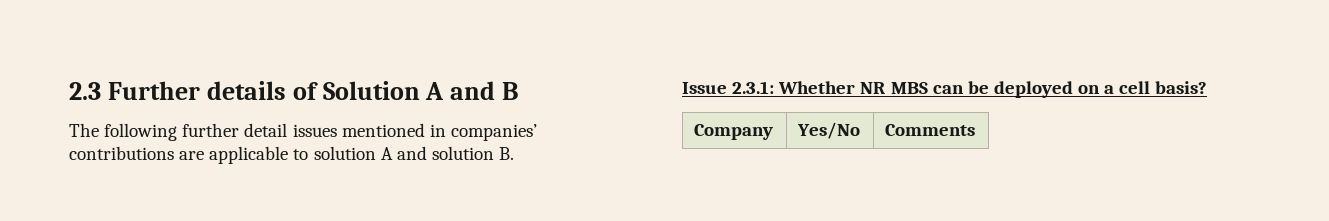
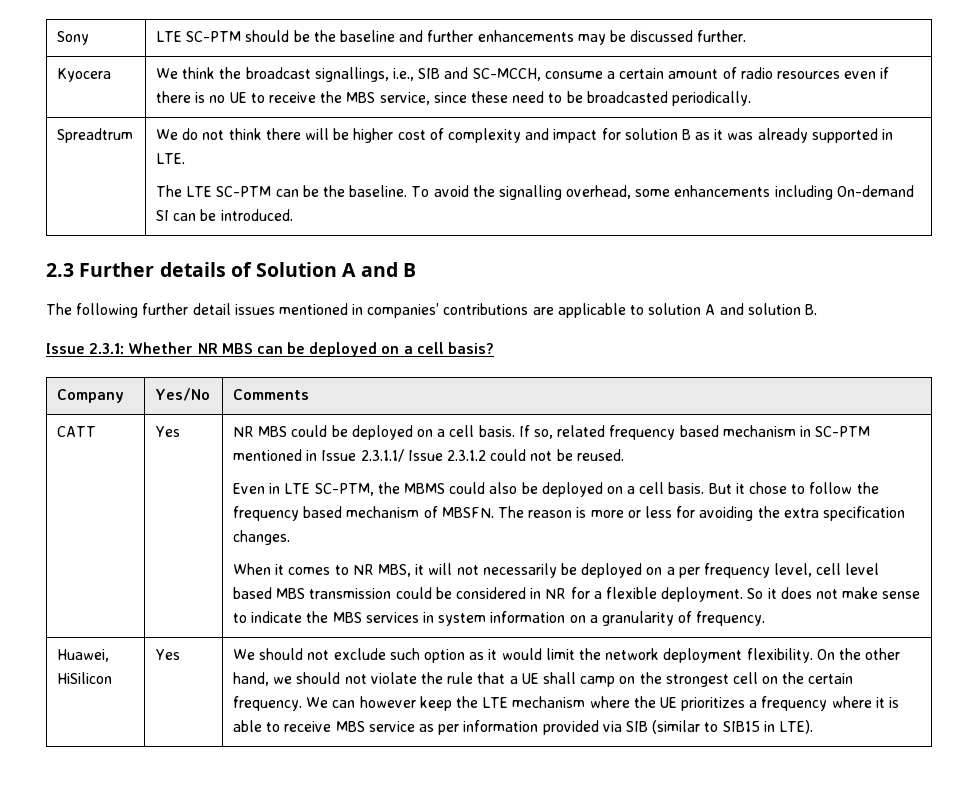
+ Sony | LTE SC-PTM should be the baseline and further enhancements may be discussed further.
+ Kyocera | We think the broadcast signallings, i.e., SIB and SC-MCCH, consume a certain amount of radio resources even if there is no UE to receive the MBS service, since these need to be broadcasted periodically.
+ Spreadtrum | We do not think there will be higher cost of complexity and impact for solution B as it was already supported in LTE.
+ The LTE SC-PTM can be the baseline. To avoid the signalling overhead, some enhancements including On-demand SI can be introduced.
+ CATT | Yes | NR MBS could be deployed on a cell basis. If so, related frequency based mechanism in SC-PTM mentioned in Issue 2.3.1.1/ Issue 2.3.1.2 could not be reused.
+ Even in LTE SC-PTM, the MBMS could also be deployed on a cell basis. But it chose to follow the frequency based mechanism of MBSFN. The reason is more or less for avoiding the extra specification changes.
+ When it comes to NR MBS, it will not necessarily be deployed on a per frequency level, cell level based MBS transmission could be considered in NR for a flexible deployment. So it does not make sense to indicate the MBS services in system information on a granularity of frequency.
+ Huawei, HiSilicon | Yes | We should not exclude such option as it would limit the network deployment flexibility. On the other hand, we should not violate the rule that a UE shall camp on the strongest cell on the certain frequency. We can however keep the LTE mechanism where the UE prioritizes a frequency where it is able to receive MBS service as per information provided via SIB (similar to SIB15 in LTE).

